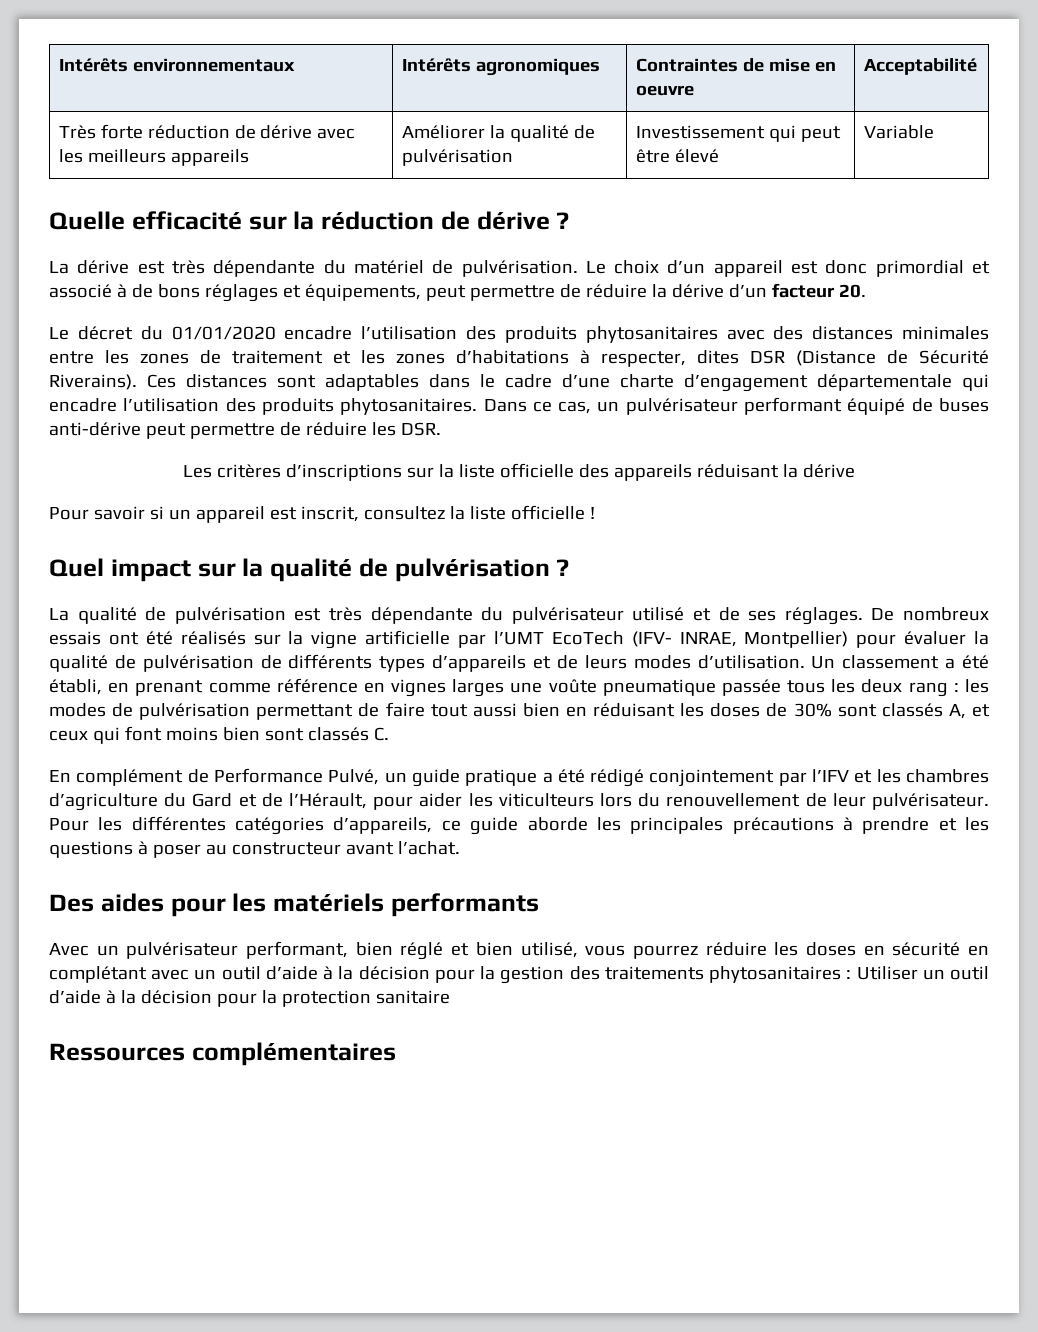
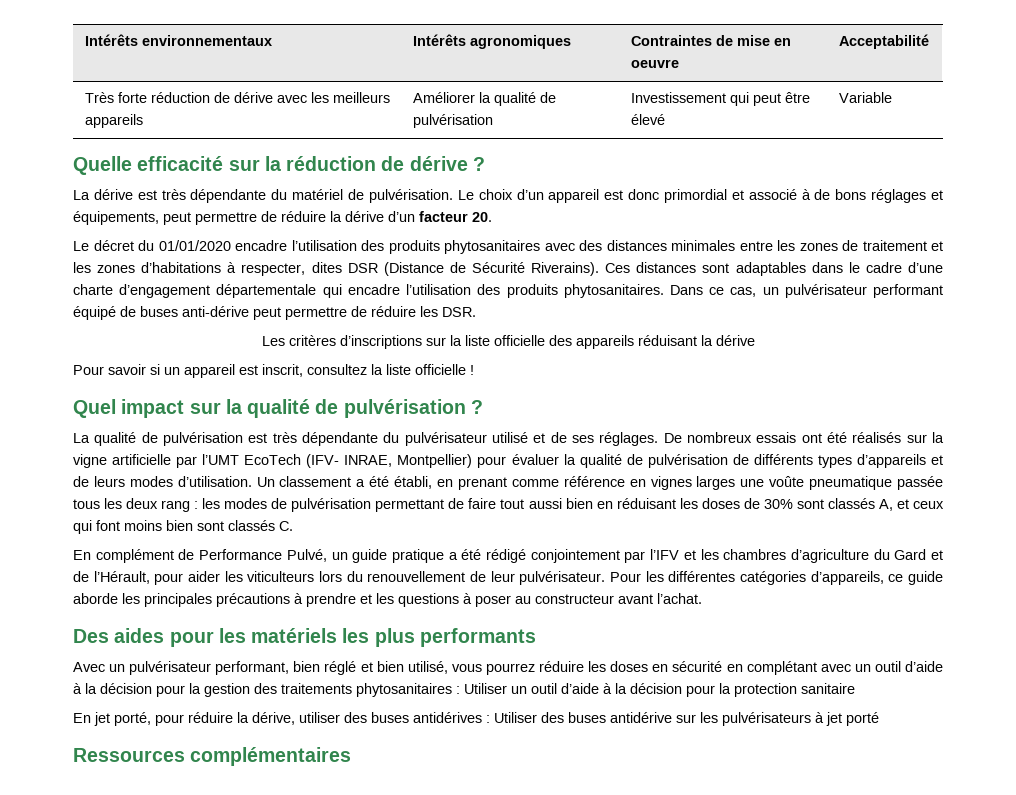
- Des aides pour les matériels performants
+ Des aides pour les matériels les plus performants
+ En jet porté, pour réduire la dérive, utiliser des buses antidérives : Utiliser des buses antidérive sur les pulvérisateurs à jet porté

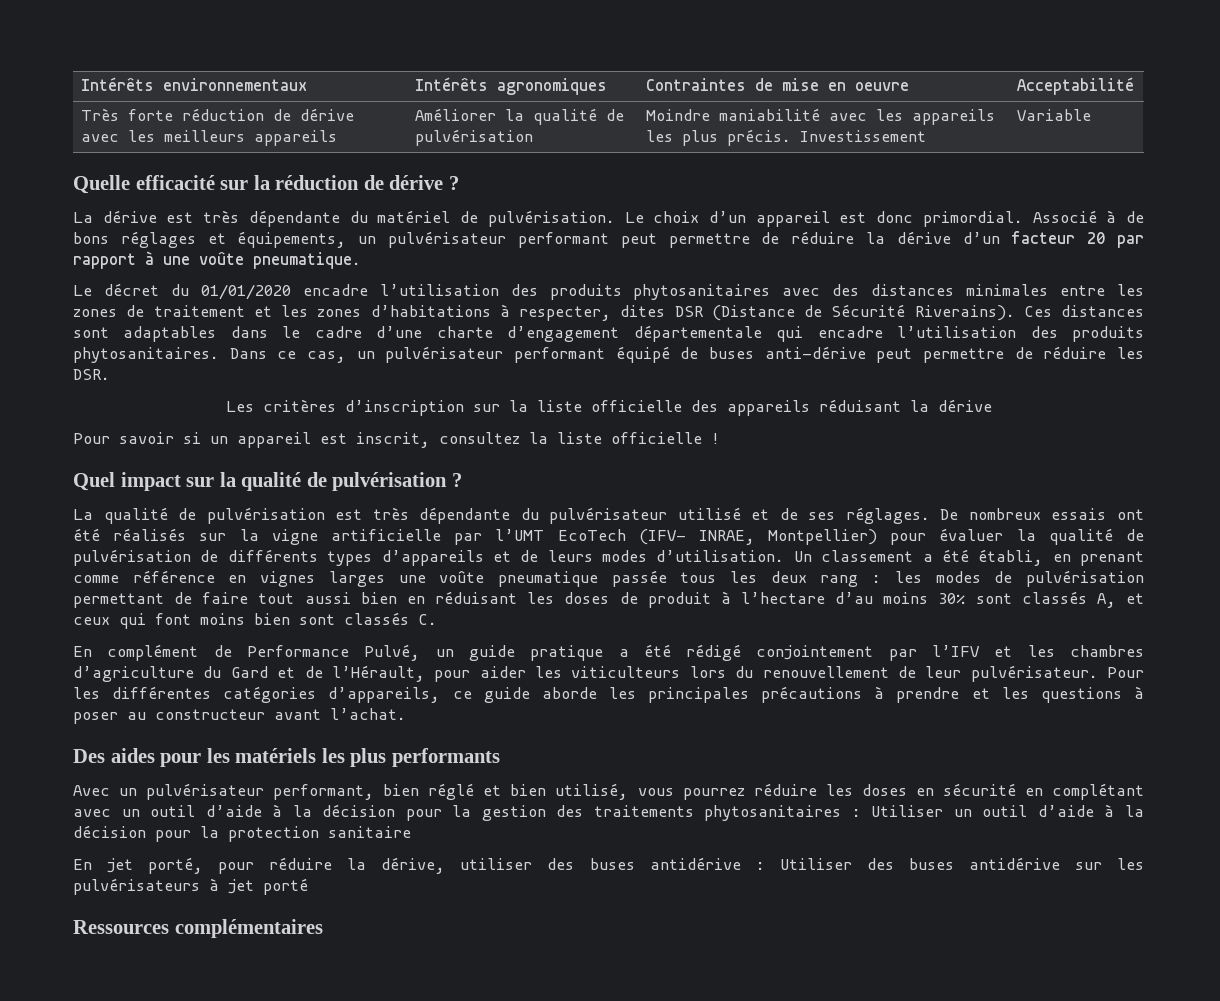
- Très forte réduction de dérive avec les meilleurs appareils | Améliorer la qualité de pulvérisation | Investissement qui peut être élevé | Variable
+ Très forte réduction de dérive avec les meilleurs appareils | Améliorer la qualité de pulvérisation | Moindre maniabilité avec les appareils les plus précis. Investissement | Variable
- Le choix d’un appareil est donc primordial et associé à de bons réglages et équipements, peut permettre de réduire la dérive d’un facteur 20.
+ Le choix d’un appareil est donc primordial. Associé à de bons réglages et équipements, un pulvérisateur performant peut permettre de réduire la dérive d’un facteur 20 par rapport à une voûte pneumatique.
- Les critères d’inscriptions sur la liste officielle des appareils réduisant la dérive
+ Les critères d’inscription sur la liste officielle des appareils réduisant la dérive
- Un classement a été établi, en prenant comme référence en vignes larges une voûte pneumatique passée tous les deux rang : les modes de pulvérisation permettant de faire tout aussi bien en réduisant les doses de 30% sont classés A, et ceux qui font moins bien sont classés C.
+ Un classement a été établi, en prenant comme référence en vignes larges une voûte pneumatique passée tous les deux rang : les modes de pulvérisation permettant de faire tout aussi bien en réduisant les doses de produit à l’hectare d’au moins 30% sont classés A, et ceux qui font moins bien sont classés C.
- En jet porté, pour réduire la dérive, utiliser des buses antidérives : Utiliser des buses antidérive sur les pulvérisateurs à jet porté
+ En jet porté, pour réduire la dérive, utiliser des buses antidérive : Utiliser des buses antidérive sur les pulvérisateurs à jet porté

